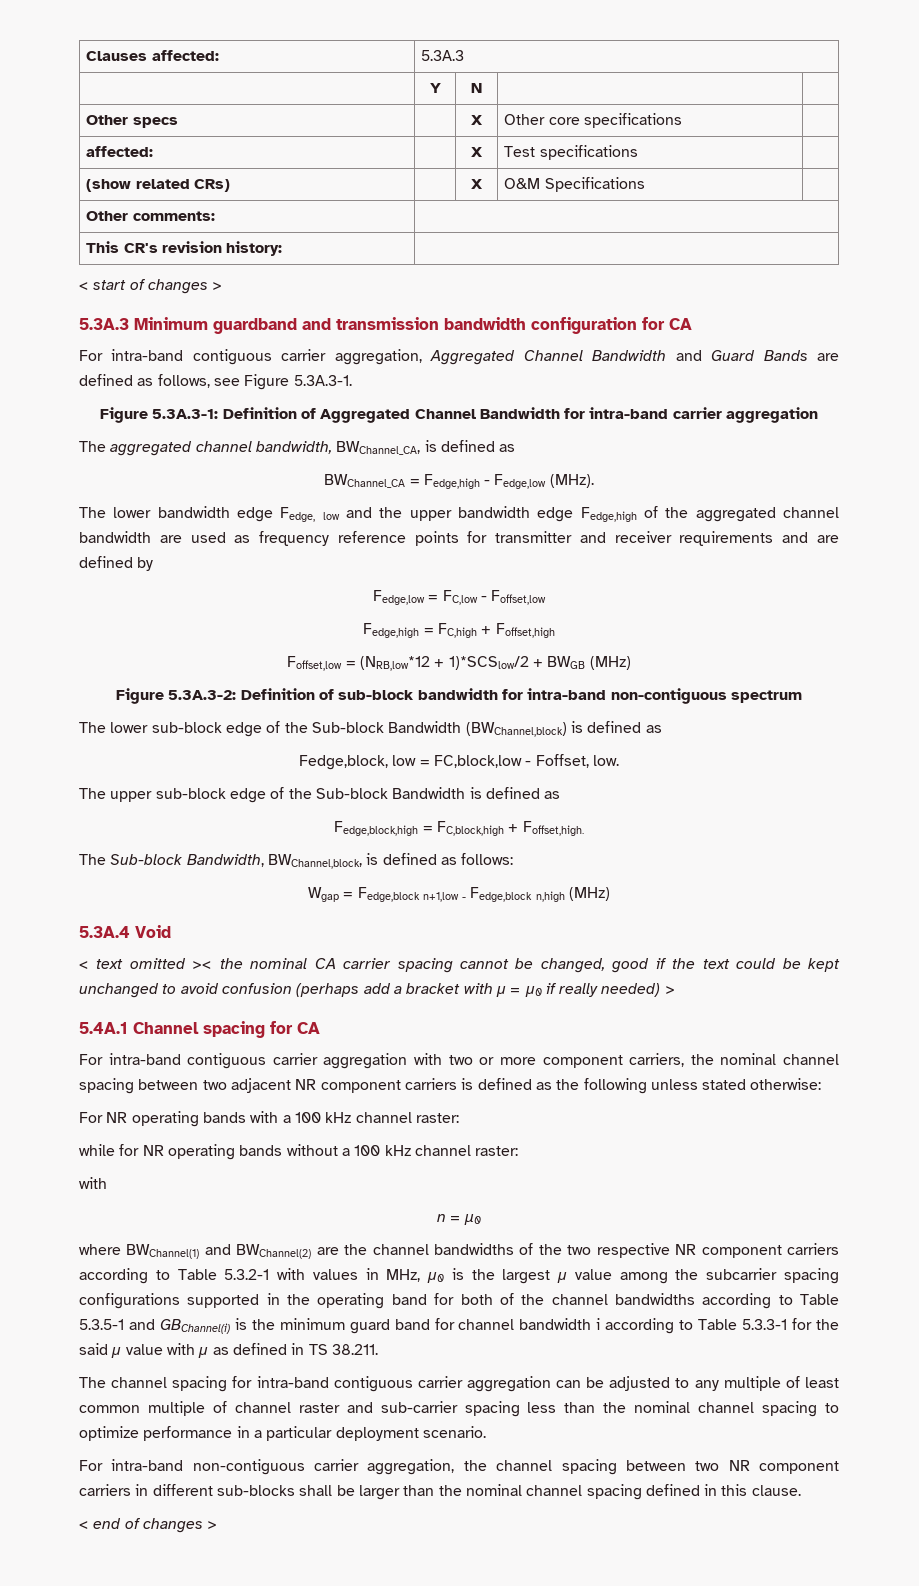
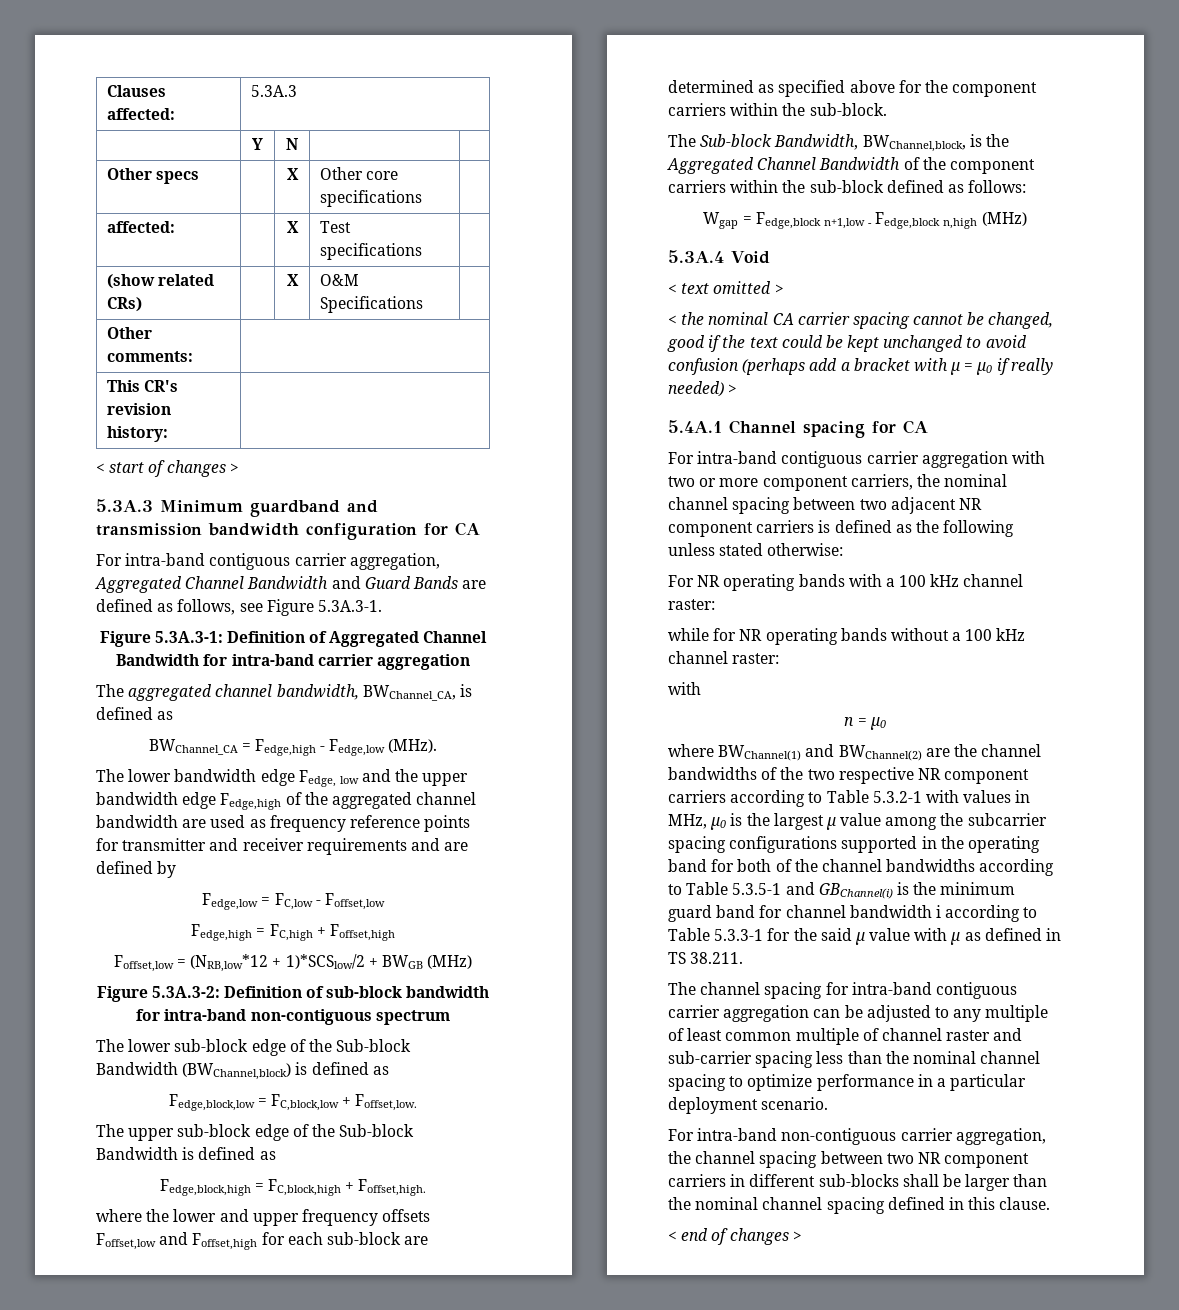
- Fedge,block, low = FC,block,low - Foffset, low.
+ Fedge,block,low = FC,block,low + Foffset,low.
+ where the lower and upper frequency offsets Foffset,low and Foffset,high for each sub-block are determined as specified above for the component carriers within the sub-block.
- The Sub-block Bandwidth, BWChannel,block, is defined as follows:
+ The Sub-block Bandwidth, BWChannel,block, is the Aggregated Channel Bandwidth of the component carriers within the sub-block defined as follows:
- < text omitted >< the nominal CA carrier spacing cannot be changed, good if the text could be kept unchanged to avoid confusion (perhaps add a bracket with μ = μ0 if really needed) >
+ < text omitted >
+ < the nominal CA carrier spacing cannot be changed, good if the text could be kept unchanged to avoid confusion (perhaps add a bracket with μ = μ0 if really needed) >

